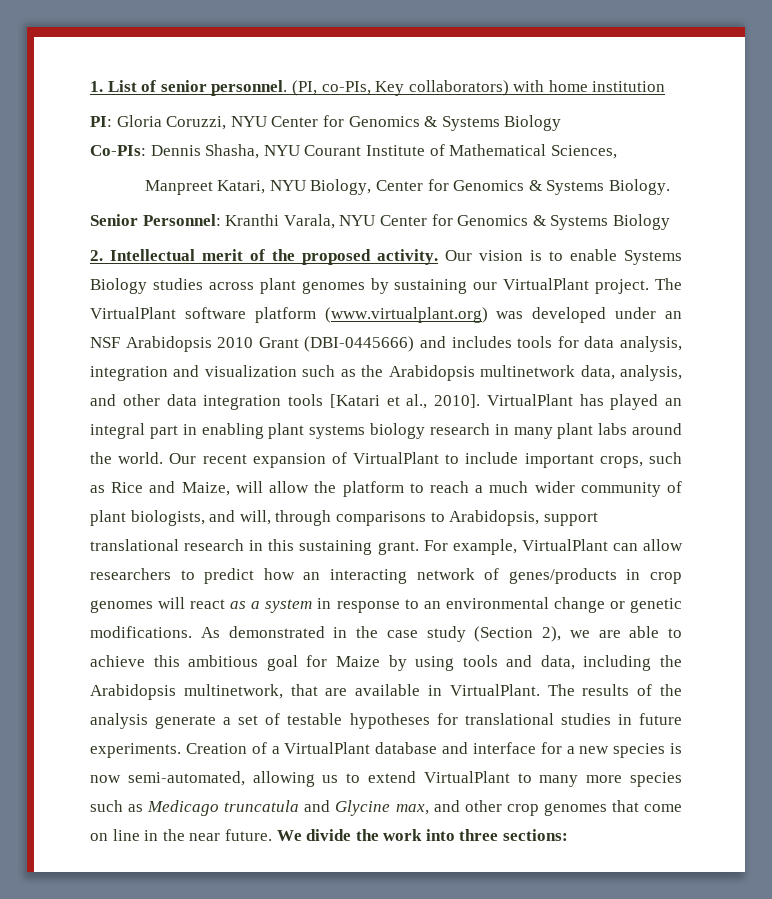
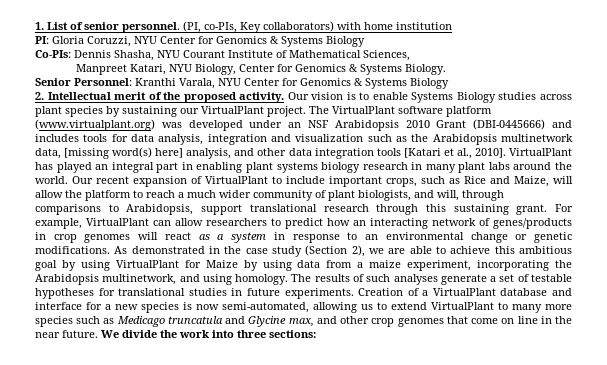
- Our vision is to enable Systems Biology studies across plant genomes by sustaining our VirtualPlant project.
+ Our vision is to enable Systems Biology studies across plant species by sustaining our VirtualPlant project.
- The VirtualPlant software platform (www.virtualplant.org) was developed under an NSF Arabidopsis 2010 Grant (DBI-0445666) and includes tools for data analysis, integration and visualization such as the Arabidopsis multinetwork data, analysis, and other data integration tools [Katari et al., 2010].
+ The VirtualPlant software platform (www.virtualplant.org) was developed under an NSF Arabidopsis 2010 Grant (DBI-0445666) and includes tools for data analysis, integration and visualization such as the Arabidopsis multinetwork data, [missing word(s) here] analysis, and other data integration tools [Katari et al., 2010].
- Our recent expansion of VirtualPlant to include important crops, such as Rice and Maize, will allow the platform to reach a much wider community of plant biologists, and will, through comparisons to Arabidopsis, support translational research in this sustaining grant.
+ Our recent expansion of VirtualPlant to include important crops, such as Rice and Maize, will allow the platform to reach a much wider community of plant biologists, and will, through comparisons to Arabidopsis, support translational research through this sustaining grant.
- As demonstrated in the case study (Section 2), we are able to achieve this ambitious goal for Maize by using tools and data, including the Arabidopsis multinetwork, that are available in VirtualPlant.
+ As demonstrated in the case study (Section 2), we are able to achieve this ambitious goal by using VirtualPlant for Maize by using data from a maize experiment, incorporating the Arabidopsis multinetwork, and using homology.
- The results of the analysis generate a set of testable hypotheses for translational studies in future experiments.
+ The results of such analyses generate a set of testable hypotheses for translational studies in future experiments.

